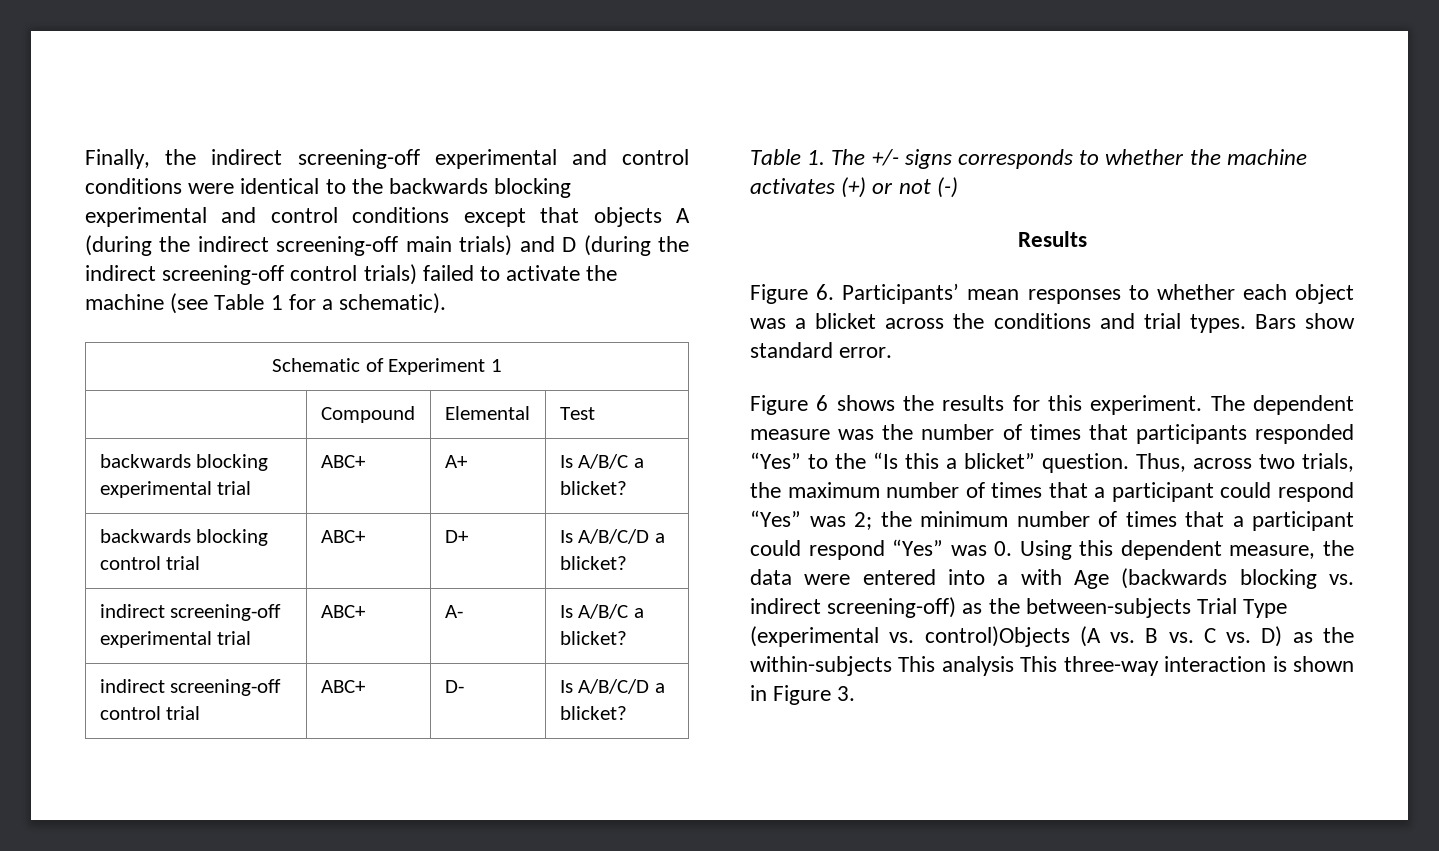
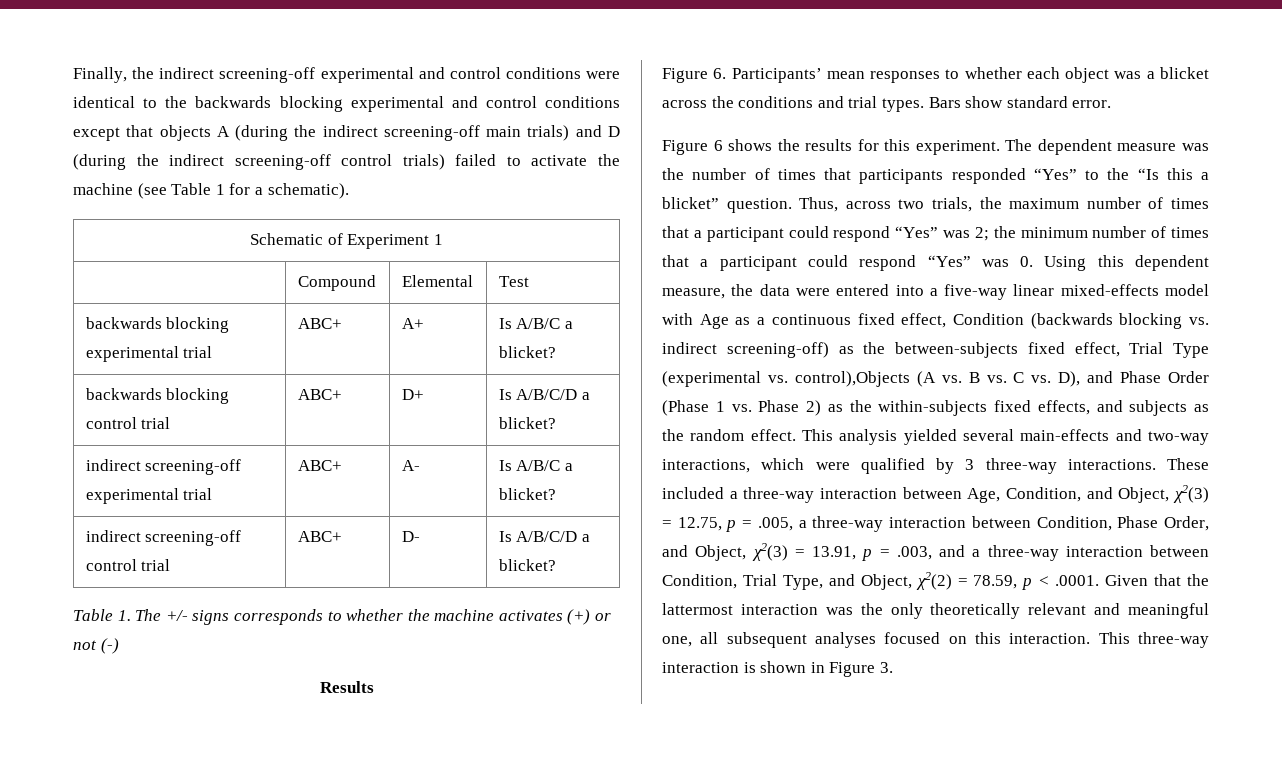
- the minimum number of times that a participant could respond “Yes” was 0. Using this dependent measure, the data were entered into a with Age (backwards blocking vs. indirect screening-off) as the between-subjects Trial Type (experimental vs. control)Objects (A vs. B vs. C vs. D) as the within-subjects This analysis This three-way interaction is shown in Figure 3.
+ the minimum number of times that a participant could respond “Yes” was 0. Using this dependent measure, the data were entered into a five-way linear mixed-effects model with Age as a continuous fixed effect, Condition (backwards blocking vs. indirect screening-off) as the between-subjects fixed effect, Trial Type (experimental vs. control),Objects (A vs. B vs. C vs. D), and Phase Order (Phase 1 vs. Phase 2) as the within-subjects fixed effects, and subjects as the random effect. This analysis yielded several main-effects and two-way interactions, which were qualified by 3 three-way interactions. These included a three-way interaction between Age, Condition, and Object, χ2(3) = 12.75, p = .005, a three-way interaction between Condition, Phase Order, and Object, χ2(3) = 13.91, p = .003, and a three-way interaction between Condition, Trial Type, and Object, χ2(2) = 78.59, p < .0001. Given that the lattermost interaction was the only theoretically relevant and meaningful one, all subsequent analyses focused on this interaction. This three-way interaction is shown in Figure 3.

